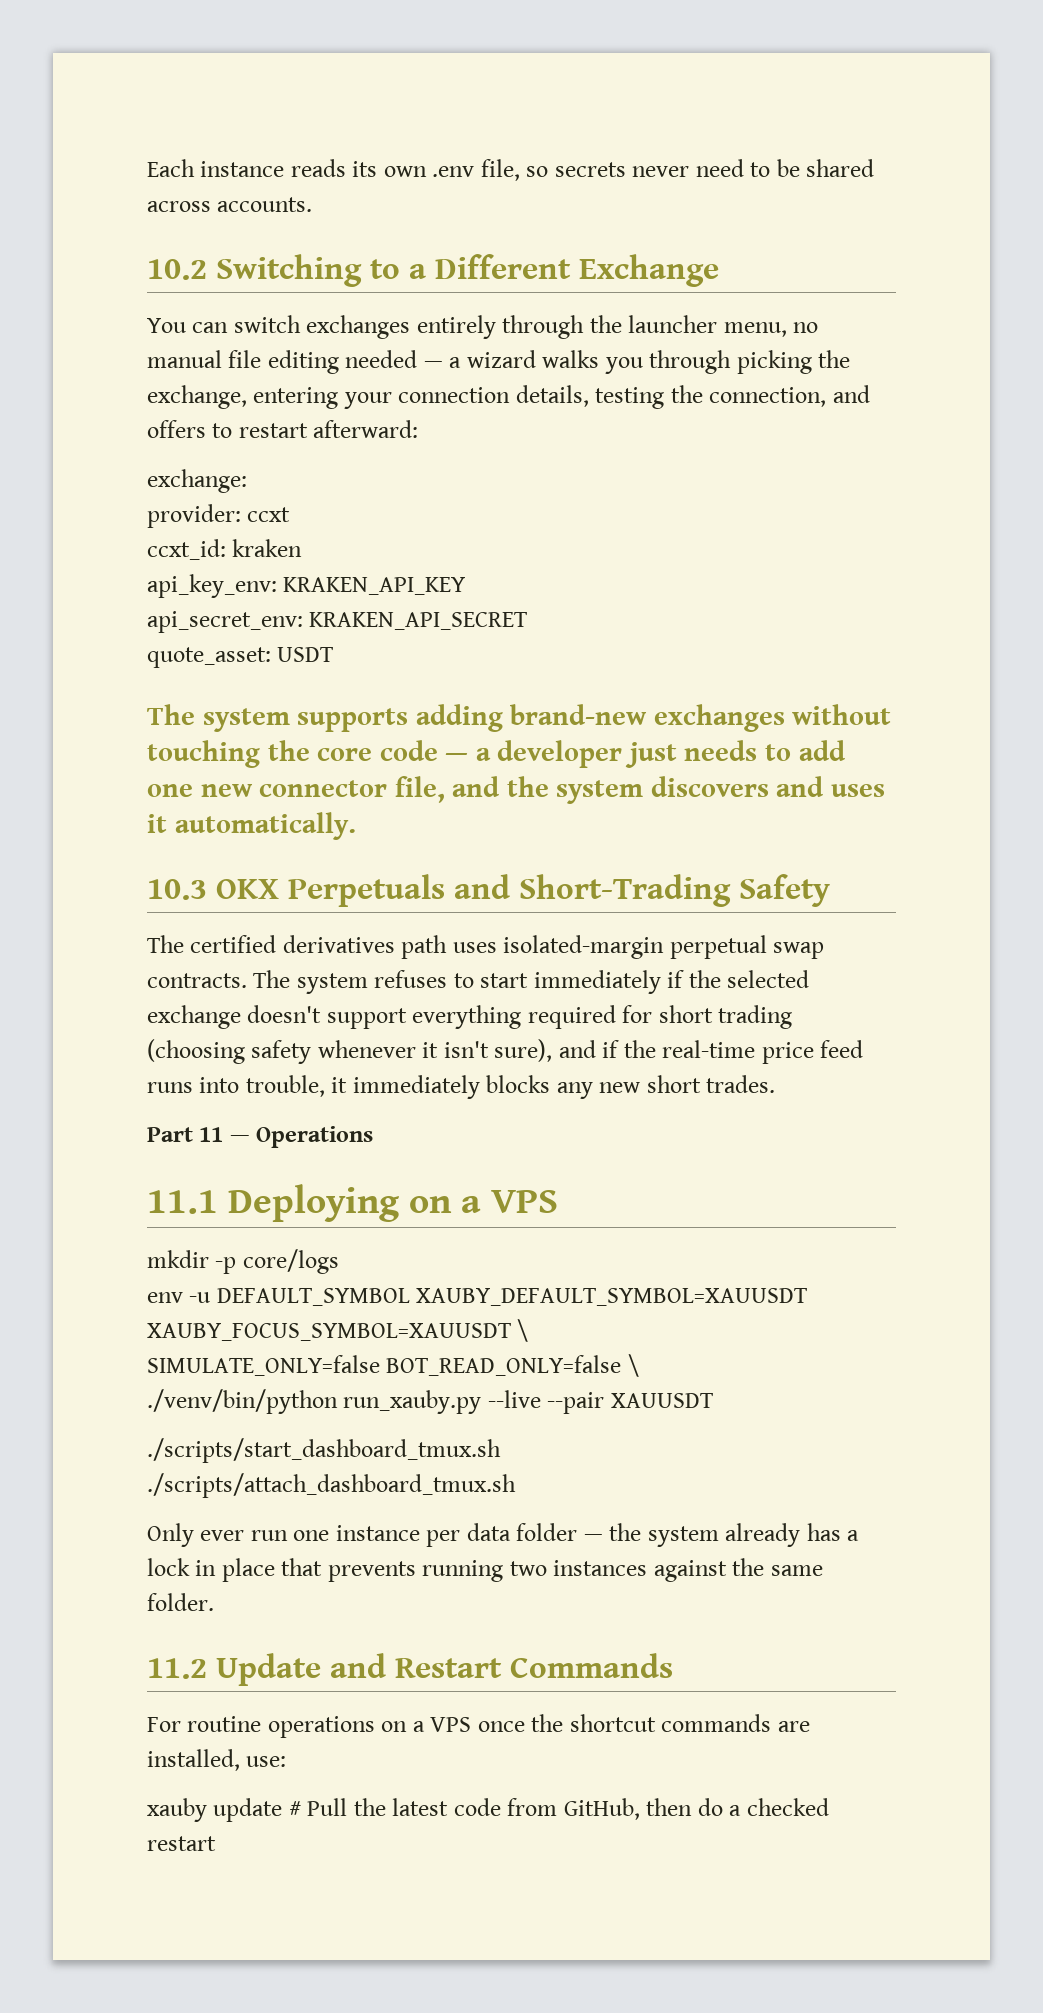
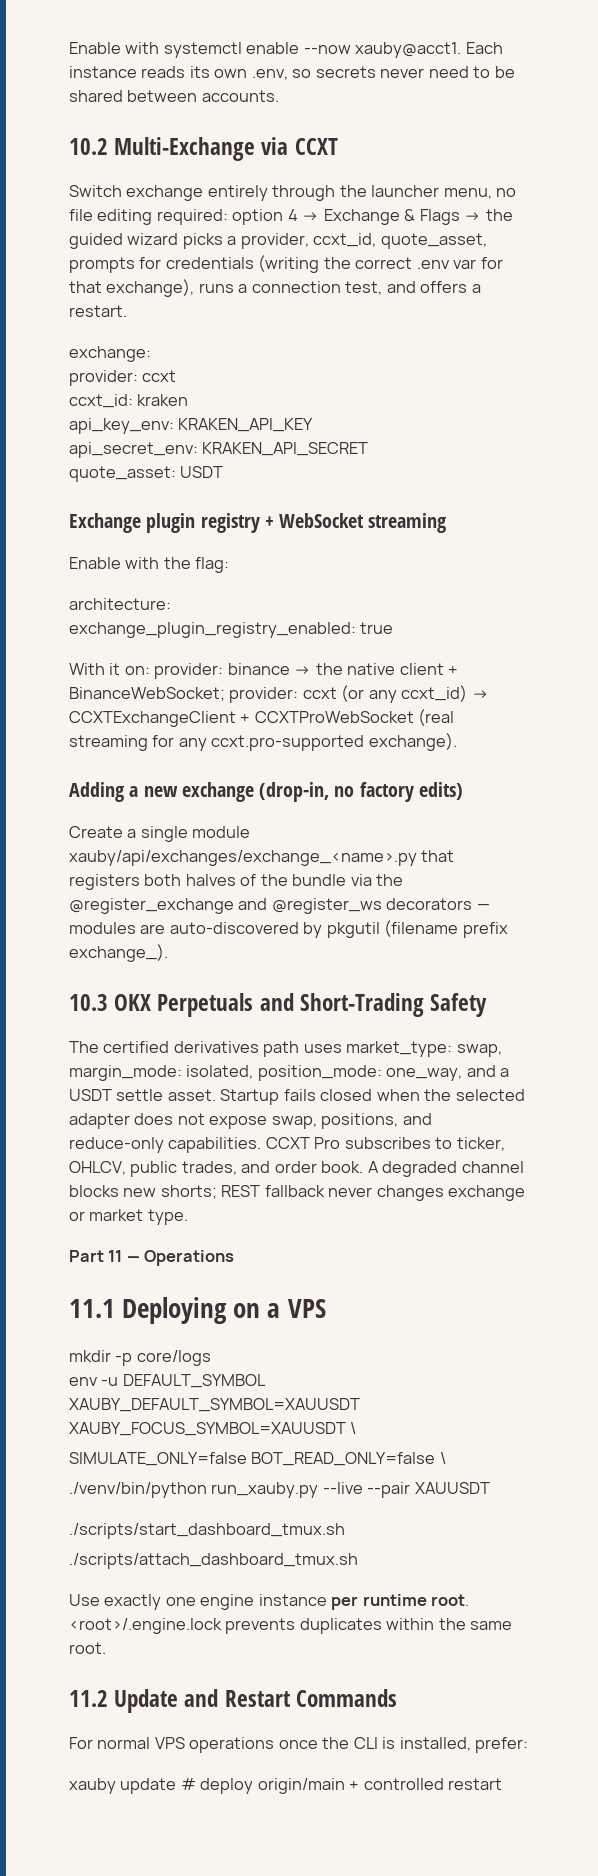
+ Enable with systemctl enable --now xauby@acct1.
- Each instance reads its own .env file, so secrets never need to be shared across accounts.
+ Each instance reads its own .env, so secrets never need to be shared between accounts.
- 10.2 Switching to a Different Exchange
- You can switch exchanges entirely through the launcher menu, no manual file editing needed — a wizard walks you through picking the exchange, entering your connection details, testing the connection, and offers to restart afterward:
+ 10.2 Multi-Exchange via CCXT
+ Switch exchange entirely through the launcher menu, no file editing required: option 4 → Exchange & Flags → the guided wizard picks a provider, ccxt_id, quote_asset, prompts for credentials (writing the correct .env var for that exchange), runs a connection test, and offers a restart.
- The system supports adding brand-new exchanges without touching the core code — a developer just needs to add one new connector file, and the system discovers and uses it automatically.
+ Exchange plugin registry + WebSocket streaming
+ Enable with the flag:
+ architecture:
+ exchange_plugin_registry_enabled: true
+ With it on: provider: binance → the native client + BinanceWebSocket; provider: ccxt (or any ccxt_id) → CCXTExchangeClient + CCXTProWebSocket (real streaming for any ccxt.pro-supported exchange).
+ Adding a new exchange (drop-in, no factory edits)
+ Create a single module xauby/api/exchanges/exchange_<name>.py that registers both halves of the bundle via the @register_exchange and @register_ws decorators — modules are auto-discovered by pkgutil (filename prefix exchange_).
- The certified derivatives path uses isolated-margin perpetual swap contracts. The system refuses to start immediately if the selected exchange doesn't support everything required for short trading (choosing safety whenever it isn't sure), and if the real-time price feed runs into trouble, it immediately blocks any new short trades.
+ The certified derivatives path uses market_type: swap, margin_mode: isolated, position_mode: one_way, and a USDT settle asset. Startup fails closed when the selected adapter does not expose swap, positions, and reduce-only capabilities. CCXT Pro subscribes to ticker, OHLCV, public trades, and order book. A degraded channel blocks new shorts; REST fallback never changes exchange or market type.
- Only ever run one instance per data folder — the system already has a lock in place that prevents running two instances against the same folder.
+ Use exactly one engine instance per runtime root. <root>/.engine.lock prevents duplicates within the same root.
- For routine operations on a VPS once the shortcut commands are installed, use:
- xauby update # Pull the latest code from GitHub, then do a checked restart
+ For normal VPS operations once the CLI is installed, prefer:
+ xauby update # deploy origin/main + controlled restart

